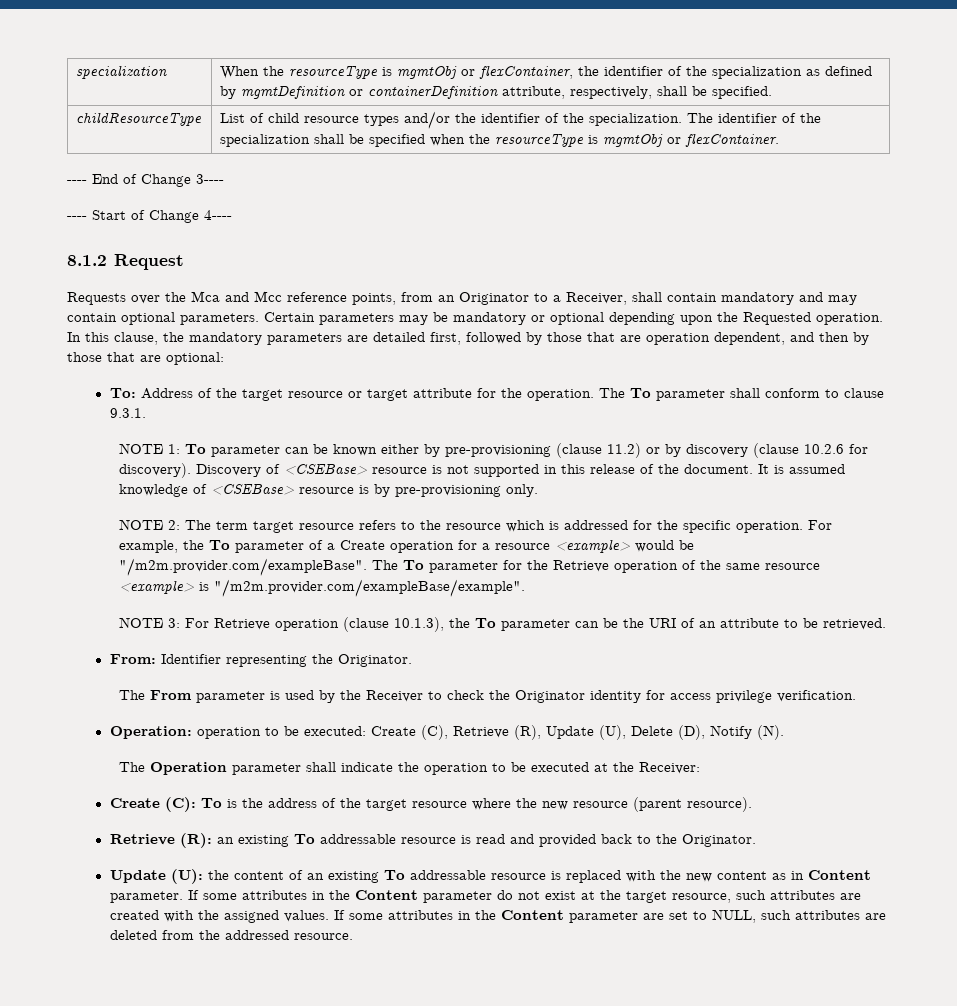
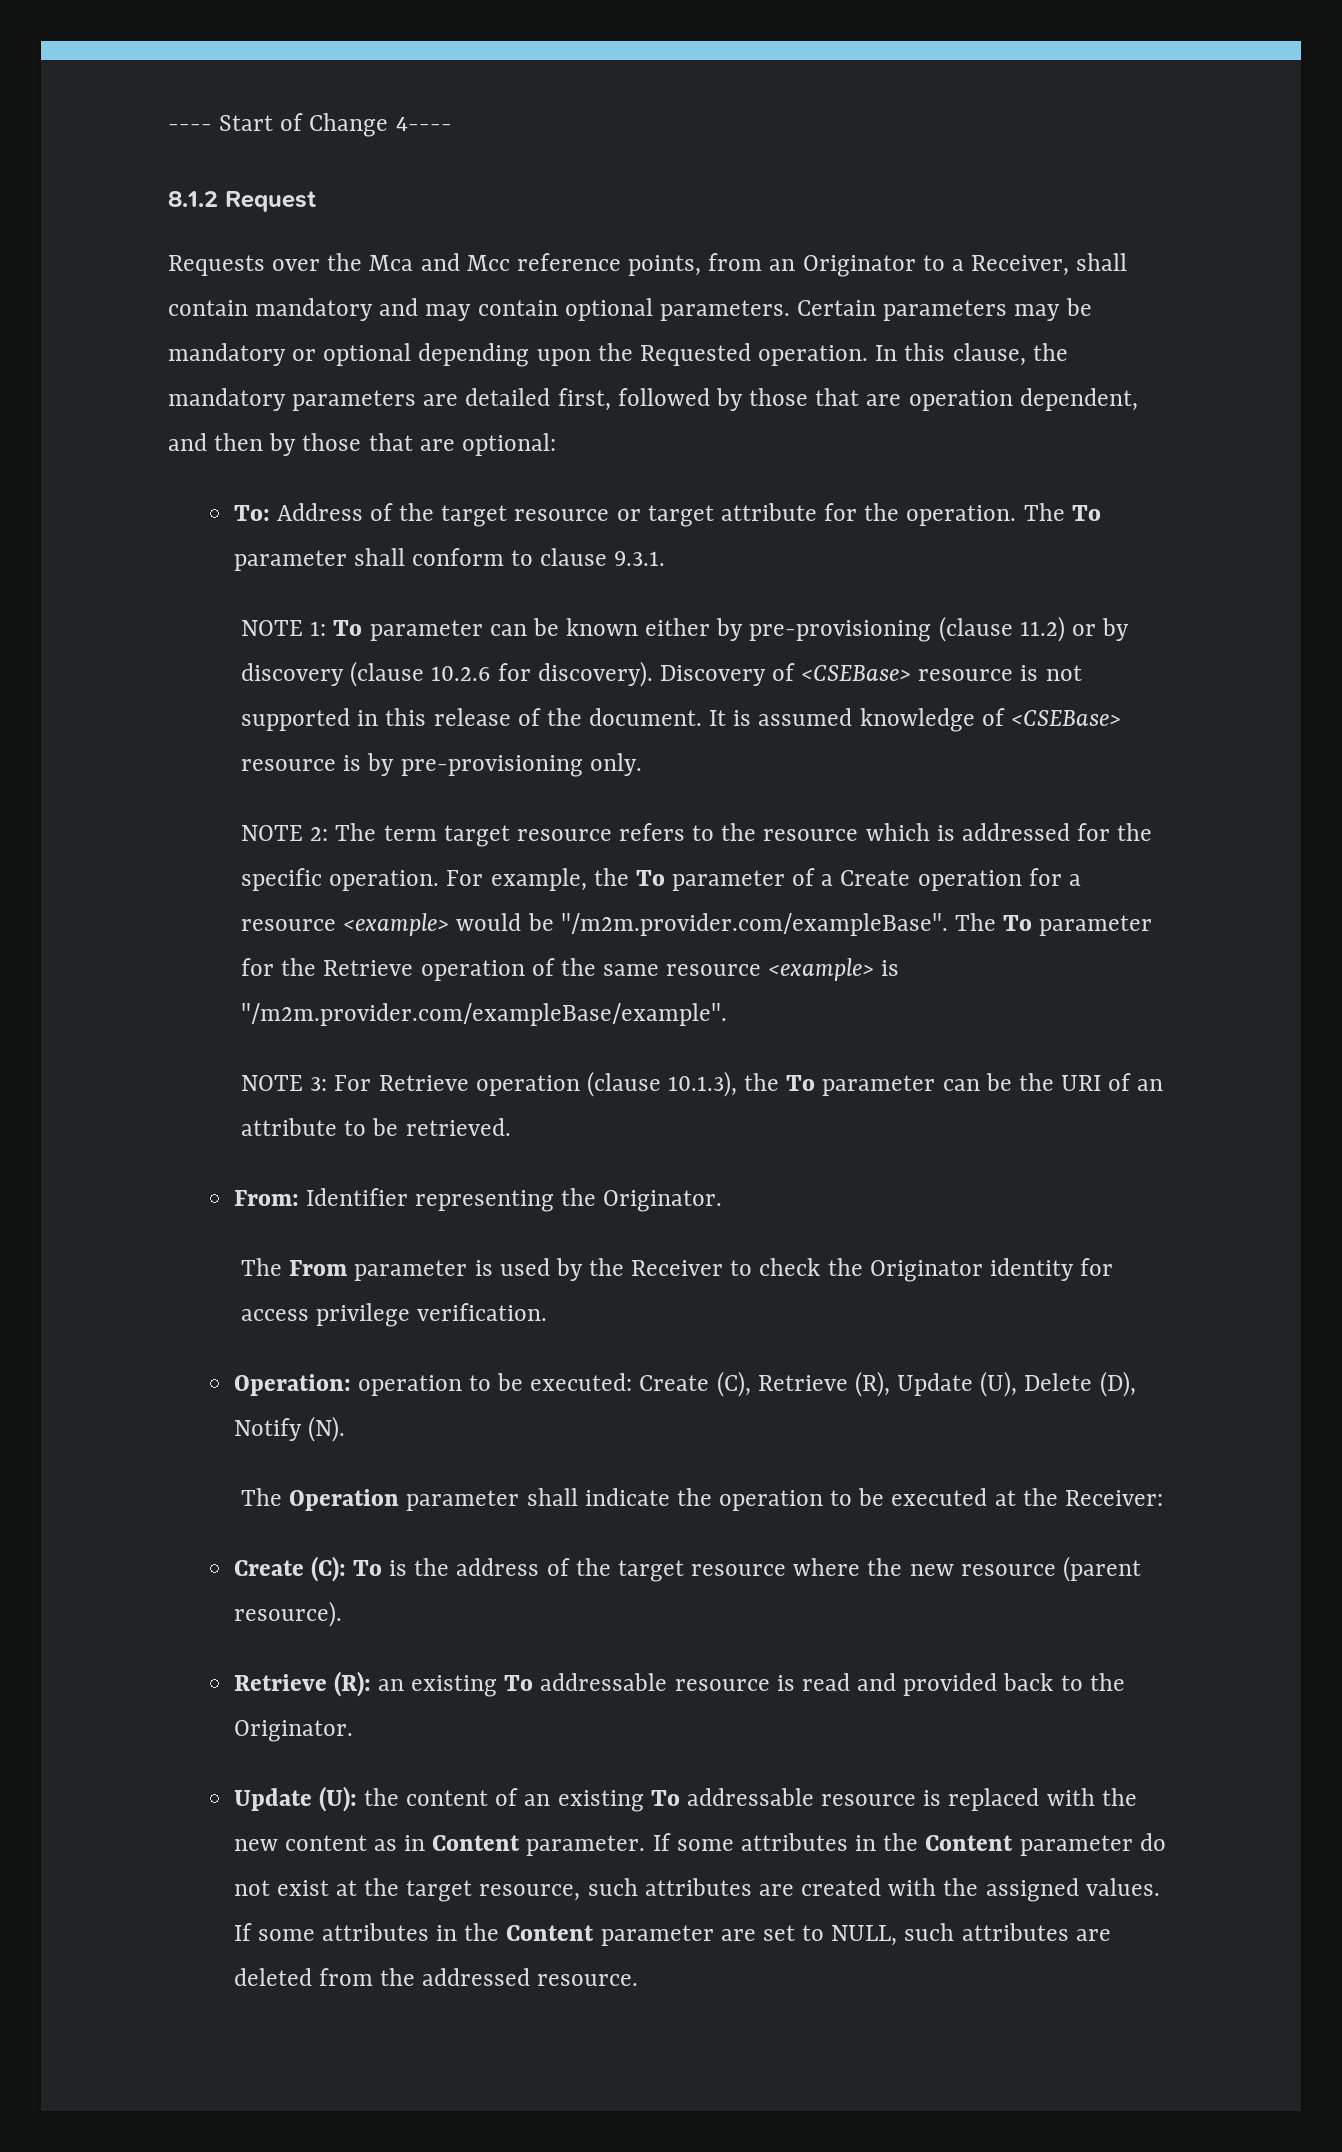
- specialization | When the resourceType is mgmtObj or flexContainer, the identifier of the specialization as defined by mgmtDefinition or containerDefinition attribute, respectively, shall be specified.
- childResourceType | List of child resource types and/or the identifier of the specialization. The identifier of the specialization shall be specified when the resourceType is mgmtObj or flexContainer.
- ---- End of Change 3----

